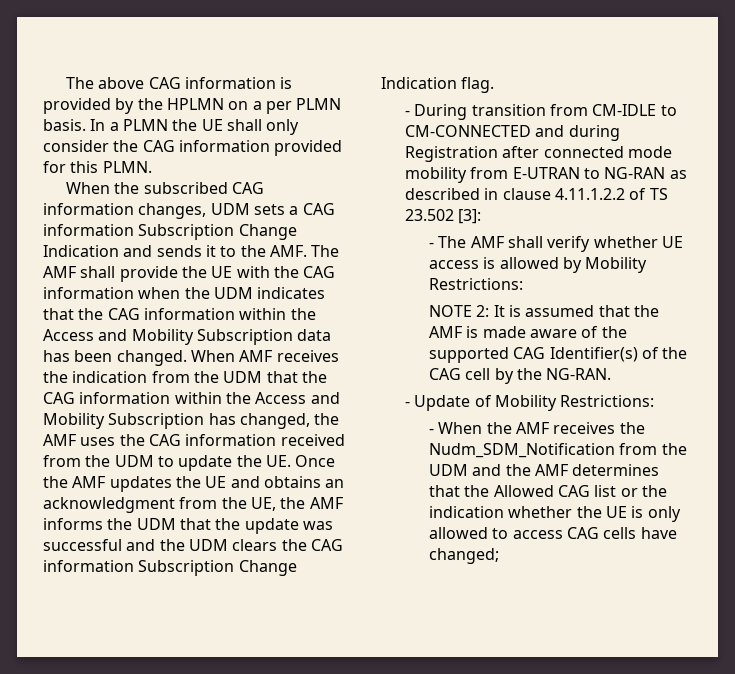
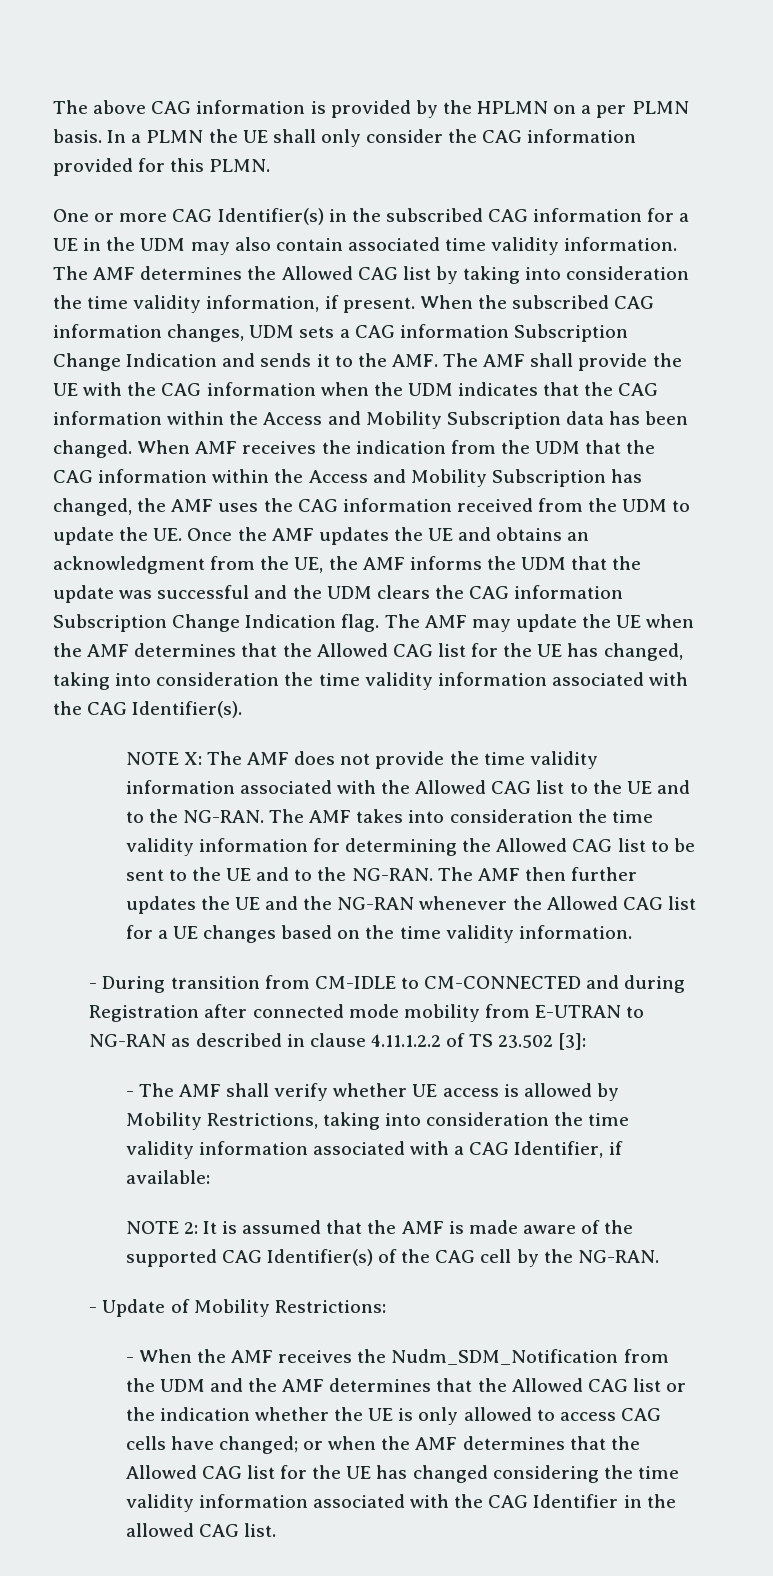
+ One or more CAG Identifier(s) in the subscribed CAG information for a UE in the UDM may also contain associated time validity information. The AMF determines the Allowed CAG list by taking into consideration the time validity information, if present.
+ The AMF may update the UE when the AMF determines that the Allowed CAG list for the UE has changed, taking into consideration the time validity information associated with the CAG Identifier(s).
+ NOTE X: The AMF does not provide the time validity information associated with the Allowed CAG list to the UE and to the NG-RAN. The AMF takes into consideration the time validity information for determining the Allowed CAG list to be sent to the UE and to the NG-RAN. The AMF then further updates the UE and the NG-RAN whenever the Allowed CAG list for a UE changes based on the time validity information.
- - The AMF shall verify whether UE access is allowed by Mobility Restrictions:
+ - The AMF shall verify whether UE access is allowed by Mobility Restrictions, taking into consideration the time validity information associated with a CAG Identifier, if available:
- - When the AMF receives the Nudm_SDM_Notification from the UDM and the AMF determines that the Allowed CAG list or the indication whether the UE is only allowed to access CAG cells have changed;
+ - When the AMF receives the Nudm_SDM_Notification from the UDM and the AMF determines that the Allowed CAG list or the indication whether the UE is only allowed to access CAG cells have changed; or when the AMF determines that the Allowed CAG list for the UE has changed considering the time validity information associated with the CAG Identifier in the allowed CAG list.

